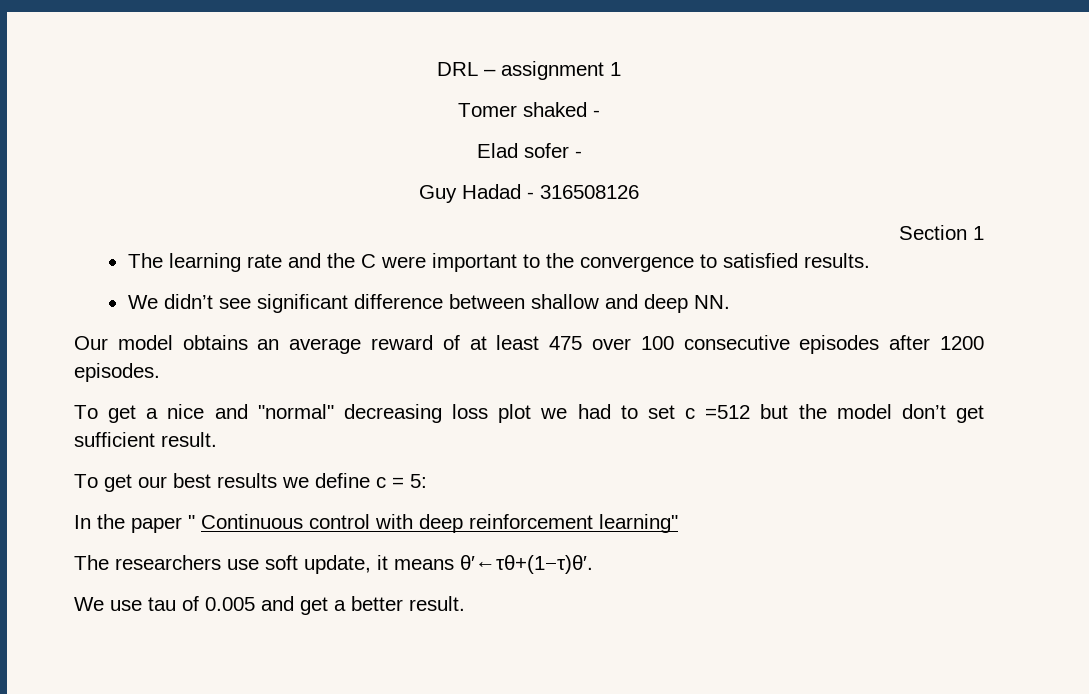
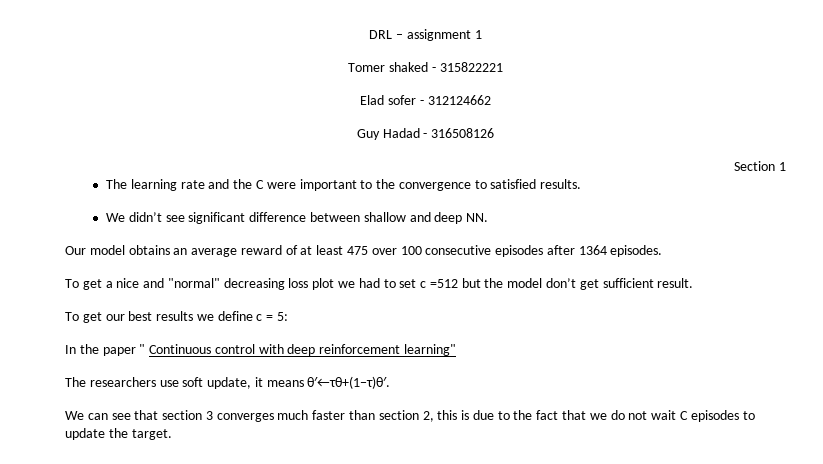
- Tomer shaked -
+ Tomer shaked - 315822221
- Elad sofer -
+ Elad sofer - 312124662
- Our model obtains an average reward of at least 475 over 100 consecutive episodes after 1200 episodes.
+ Our model obtains an average reward of at least 475 over 100 consecutive episodes after 1364 episodes.
- We use tau of 0.005 and get a better result.
+ We can see that section 3 converges much faster than section 2, this is due to the fact that we do not wait C episodes to update the target.

